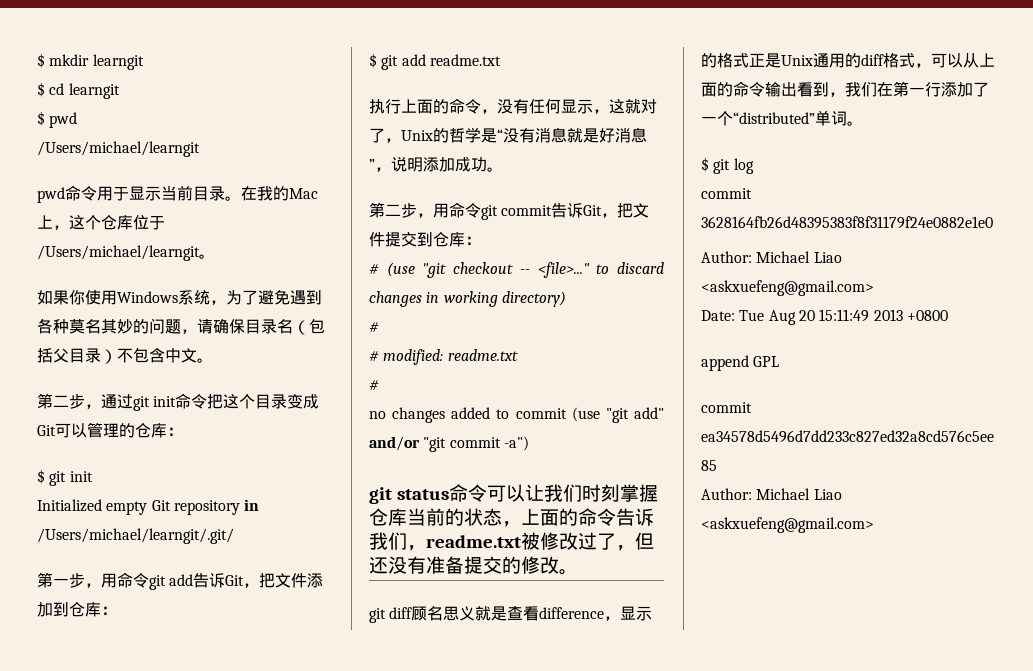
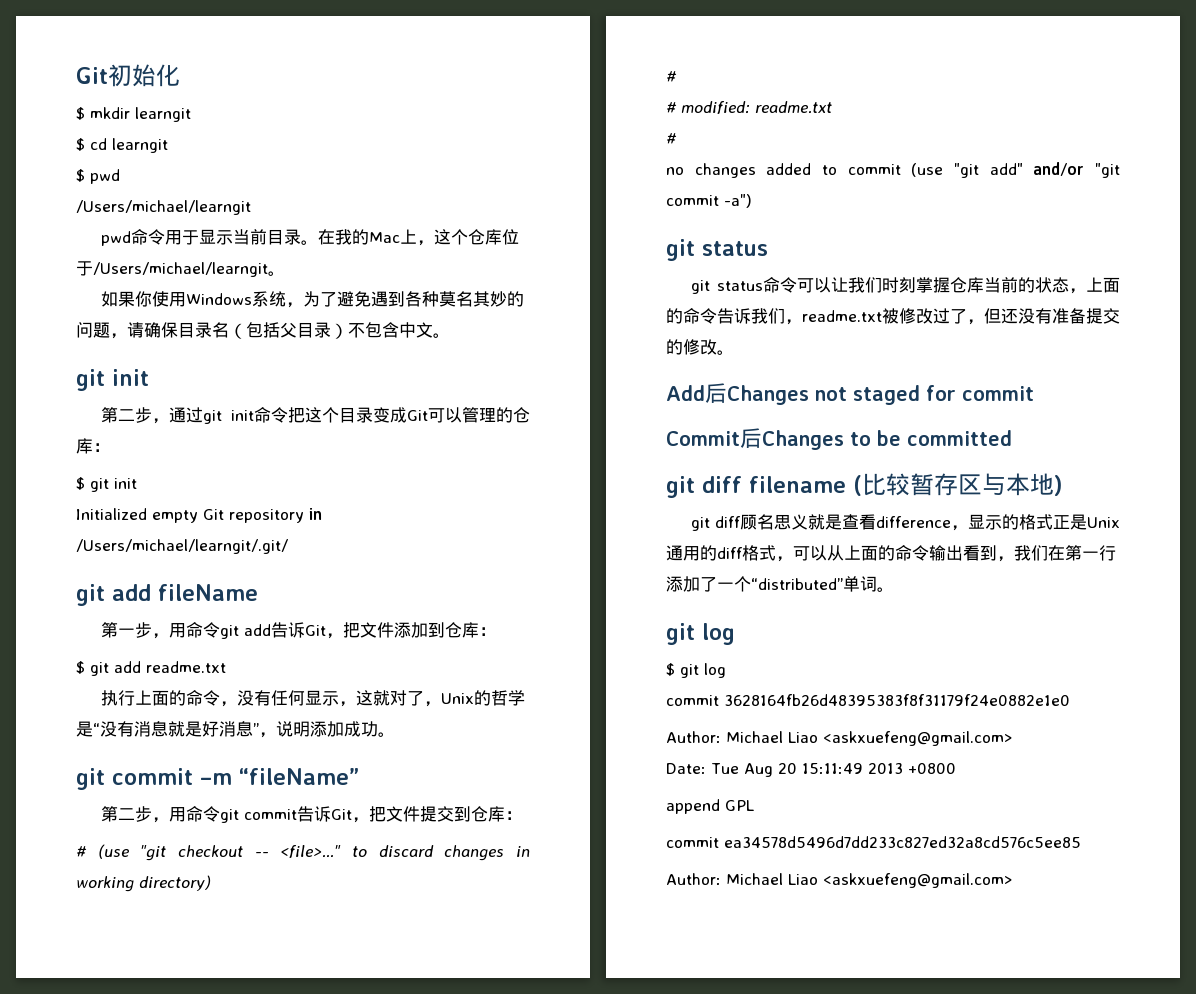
+ Git初始化
  如果你使用Windows系统，为了避免遇到各种莫名其妙的问题，请确保目录名（包括父目录）不包含中文。
+ git init
+ git add fileName
+ git commit –m “fileName”
  no changes added to commit (use "git add" and/or "git commit -a")
+ git status
+ Add后Changes not staged for commit
+ Commit后Changes to be committed
+ git diff filename (比较暂存区与本地)
  git diff顾名思义就是查看difference，显示的格式正是Unix通用的diff格式，可以从上面的命令输出看到，我们在第一行添加了一个“distributed”单词。
+ git log

